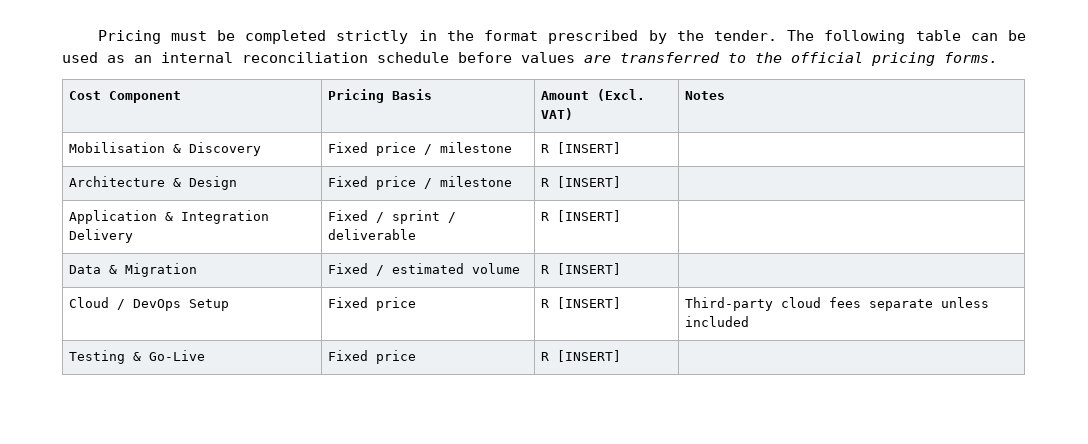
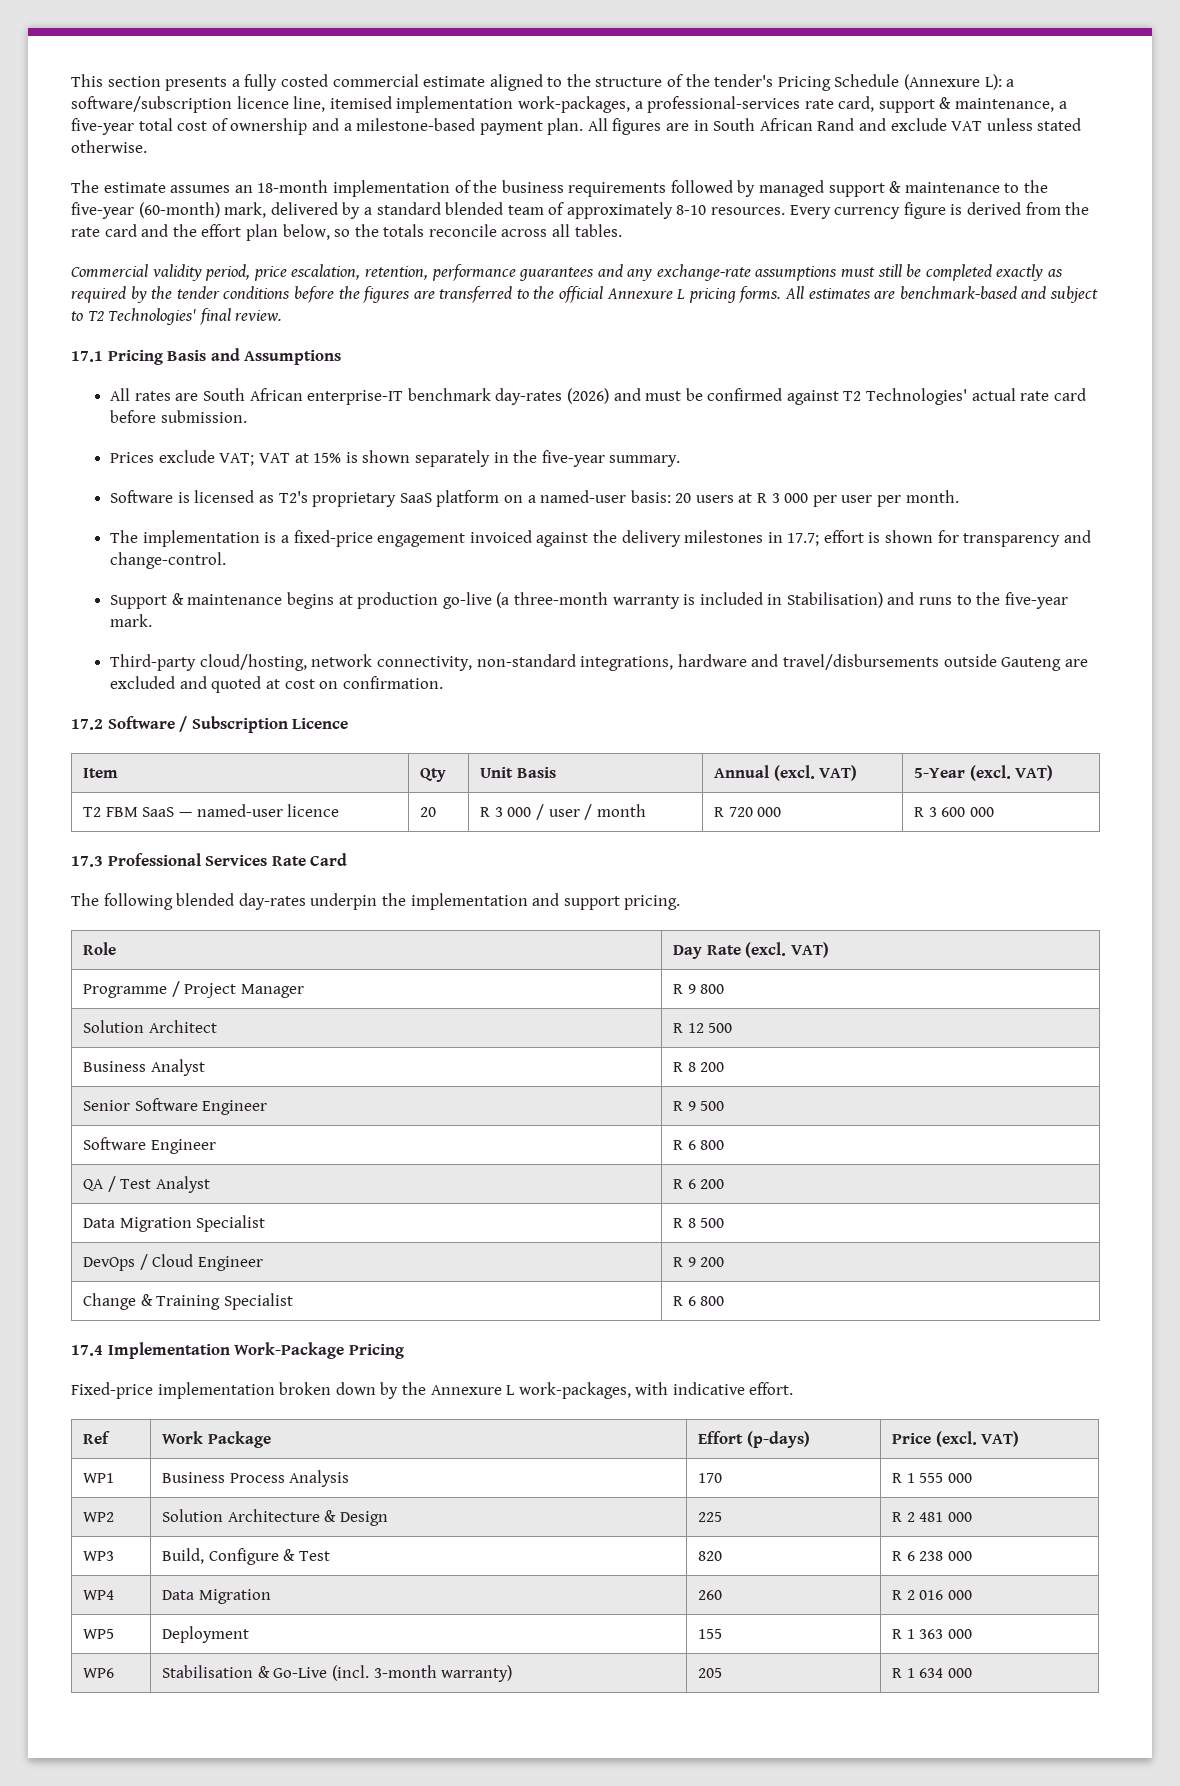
- Pricing must be completed strictly in the format prescribed by the tender. The following table can be used as an internal reconciliation schedule before values are transferred to the official pricing forms.
- Cost Component | Pricing Basis | Amount (Excl. VAT) | Notes
- Mobilisation & Discovery | Fixed price / milestone | R [INSERT] |
- Architecture & Design | Fixed price / milestone | R [INSERT] |
- Application & Integration Delivery | Fixed / sprint / deliverable | R [INSERT] |
- Data & Migration | Fixed / estimated volume | R [INSERT] |
- Cloud / DevOps Setup | Fixed price | R [INSERT] | Third-party cloud fees separate unless included
- Testing & Go-Live | Fixed price | R [INSERT] |
+ This section presents a fully costed commercial estimate aligned to the structure of the tender's Pricing Schedule (Annexure L): a software/subscription licence line, itemised implementation work-packages, a professional-services rate card, support & maintenance, a five-year total cost of ownership and a milestone-based payment plan. All figures are in South African Rand and exclude VAT unless stated otherwise.
+ The estimate assumes an 18-month implementation of the business requirements followed by managed support & maintenance to the five-year (60-month) mark, delivered by a standard blended team of approximately 8-10 resources. Every currency figure is derived from the rate card and the effort plan below, so the totals reconcile across all tables.
+ Commercial validity period, price escalation, retention, performance guarantees and any exchange-rate assumptions must still be completed exactly as required by the tender conditions before the figures are transferred to the official Annexure L pricing forms. All estimates are benchmark-based and subject to T2 Technologies' final review.
+ 17.1 Pricing Basis and Assumptions
+ All rates are South African enterprise-IT benchmark day-rates (2026) and must be confirmed against T2 Technologies' actual rate card before submission.
+ Prices exclude VAT; VAT at 15% is shown separately in the five-year summary.
+ Software is licensed as T2's proprietary SaaS platform on a named-user basis: 20 users at R 3 000 per user per month.
+ The implementation is a fixed-price engagement invoiced against the delivery milestones in 17.7; effort is shown for transparency and change-control.
+ Support & maintenance begins at production go-live (a three-month warranty is included in Stabilisation) and runs to the five-year mark.
+ Third-party cloud/hosting, network connectivity, non-standard integrations, hardware and travel/disbursements outside Gauteng are excluded and quoted at cost on confirmation.
+ 17.2 Software / Subscription Licence
+ Item | Qty | Unit Basis | Annual (excl. VAT) | 5-Year (excl. VAT)
+ T2 FBM SaaS — named-user licence | 20 | R 3 000 / user / month | R 720 000 | R 3 600 000
+ 17.3 Professional Services Rate Card
+ The following blended day-rates underpin the implementation and support pricing.
+ Role | Day Rate (excl. VAT)
+ Programme / Project Manager | R 9 800
+ Solution Architect | R 12 500
+ Business Analyst | R 8 200
+ Senior Software Engineer | R 9 500
+ Software Engineer | R 6 800
+ QA / Test Analyst | R 6 200
+ Data Migration Specialist | R 8 500
+ DevOps / Cloud Engineer | R 9 200
+ Change & Training Specialist | R 6 800
+ 17.4 Implementation Work-Package Pricing
+ Fixed-price implementation broken down by the Annexure L work-packages, with indicative effort.
+ Ref | Work Package | Effort (p-days) | Price (excl. VAT)
+ WP1 | Business Process Analysis | 170 | R 1 555 000
+ WP2 | Solution Architecture & Design | 225 | R 2 481 000
+ WP3 | Build, Configure & Test | 820 | R 6 238 000
+ WP4 | Data Migration | 260 | R 2 016 000
+ WP5 | Deployment | 155 | R 1 363 000
+ WP6 | Stabilisation & Go-Live (incl. 3-month warranty) | 205 | R 1 634 000

